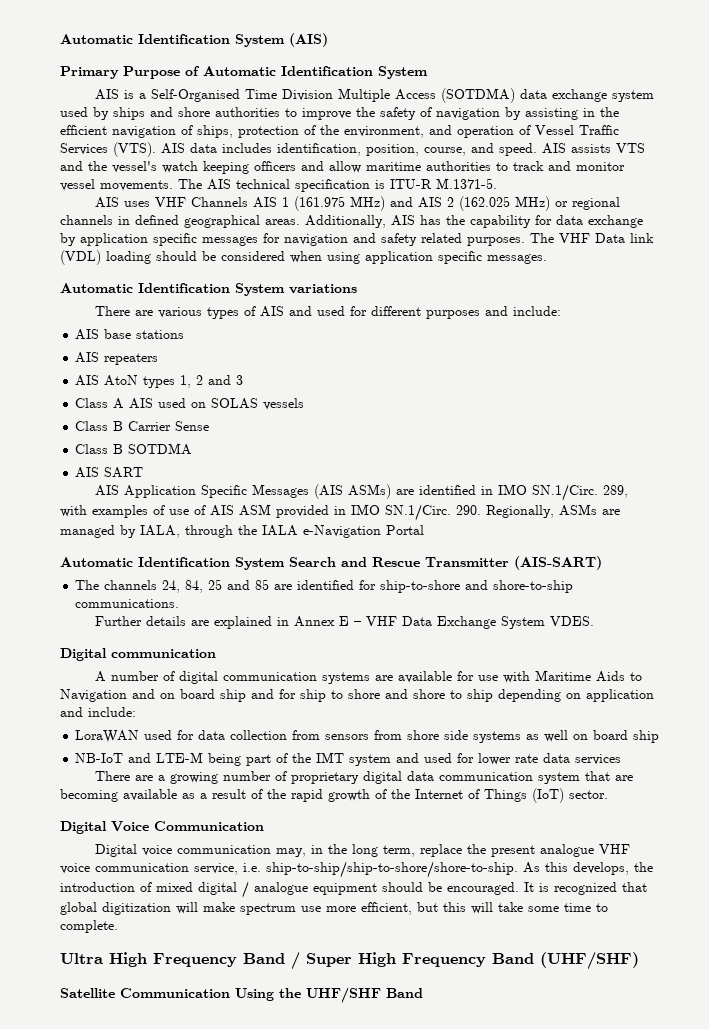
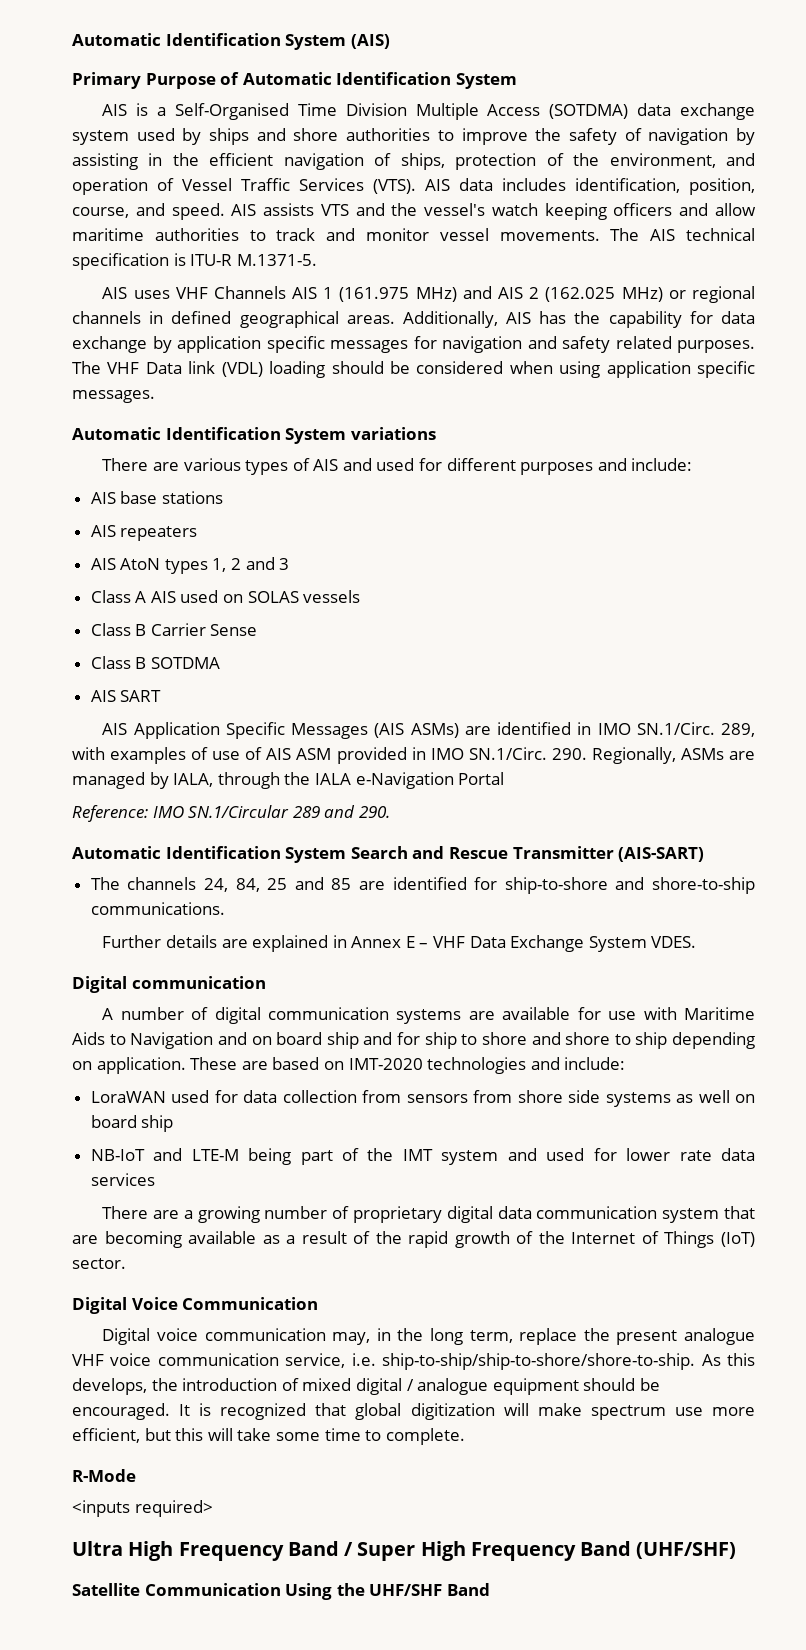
+ Reference: IMO SN.1/Circular 289 and 290.
- A number of digital communication systems are available for use with Maritime Aids to Navigation and on board ship and for ship to shore and shore to ship depending on application and include:
+ A number of digital communication systems are available for use with Maritime Aids to Navigation and on board ship and for ship to shore and shore to ship depending on application. These are based on IMT-2020 technologies and include:
+ R-Mode
+ <inputs required>

